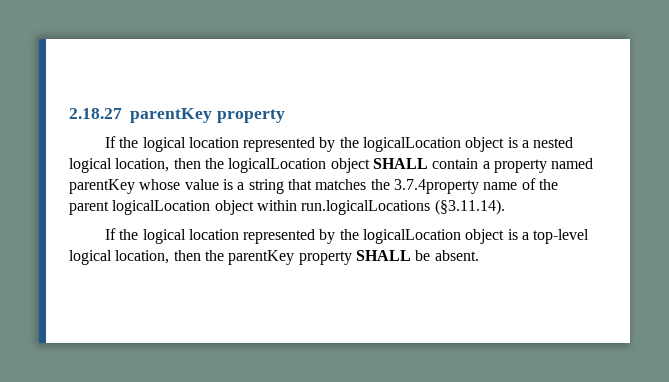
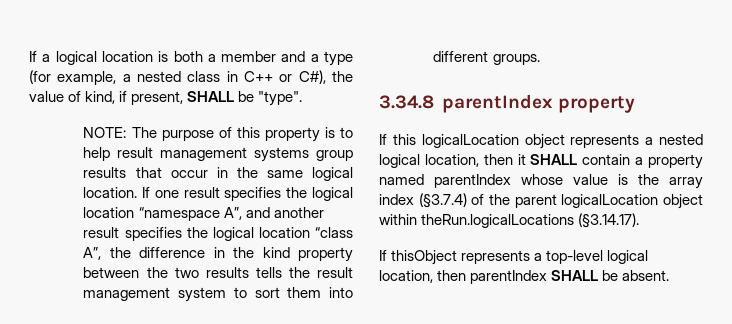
- 2.18.27 parentKey property
- If the logical location represented by the logicalLocation object is a nested logical location, then the logicalLocation object SHALL contain a property named parentKey whose value is a string that matches the 3.7.4property name of the parent logicalLocation object within run.logicalLocations (§3.11.14).
- If the logical location represented by the logicalLocation object is a top-level logical location, then the parentKey property SHALL be absent.
+ If a logical location is both a member and a type (for example, a nested class in C++ or C#), the value of kind, if present, SHALL be "type".
+ NOTE: The purpose of this property is to help result management systems group results that occur in the same logical location. If one result specifies the logical location “namespace A”, and another result specifies the logical location “class A”, the difference in the kind property between the two results tells the result management system to sort them into different groups.
+ 3.34.8 parentIndex property
+ If this logicalLocation object represents a nested logical location, then it SHALL contain a property named parentIndex whose value is the array index (§3.7.4) of the parent logicalLocation object within theRun.logicalLocations (§3.14.17).
+ If thisObject represents a top-level logical location, then parentIndex SHALL be absent.

